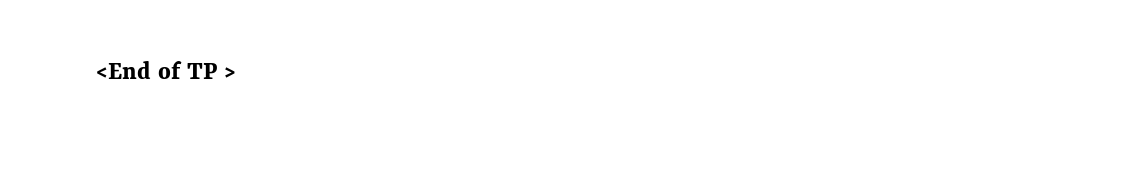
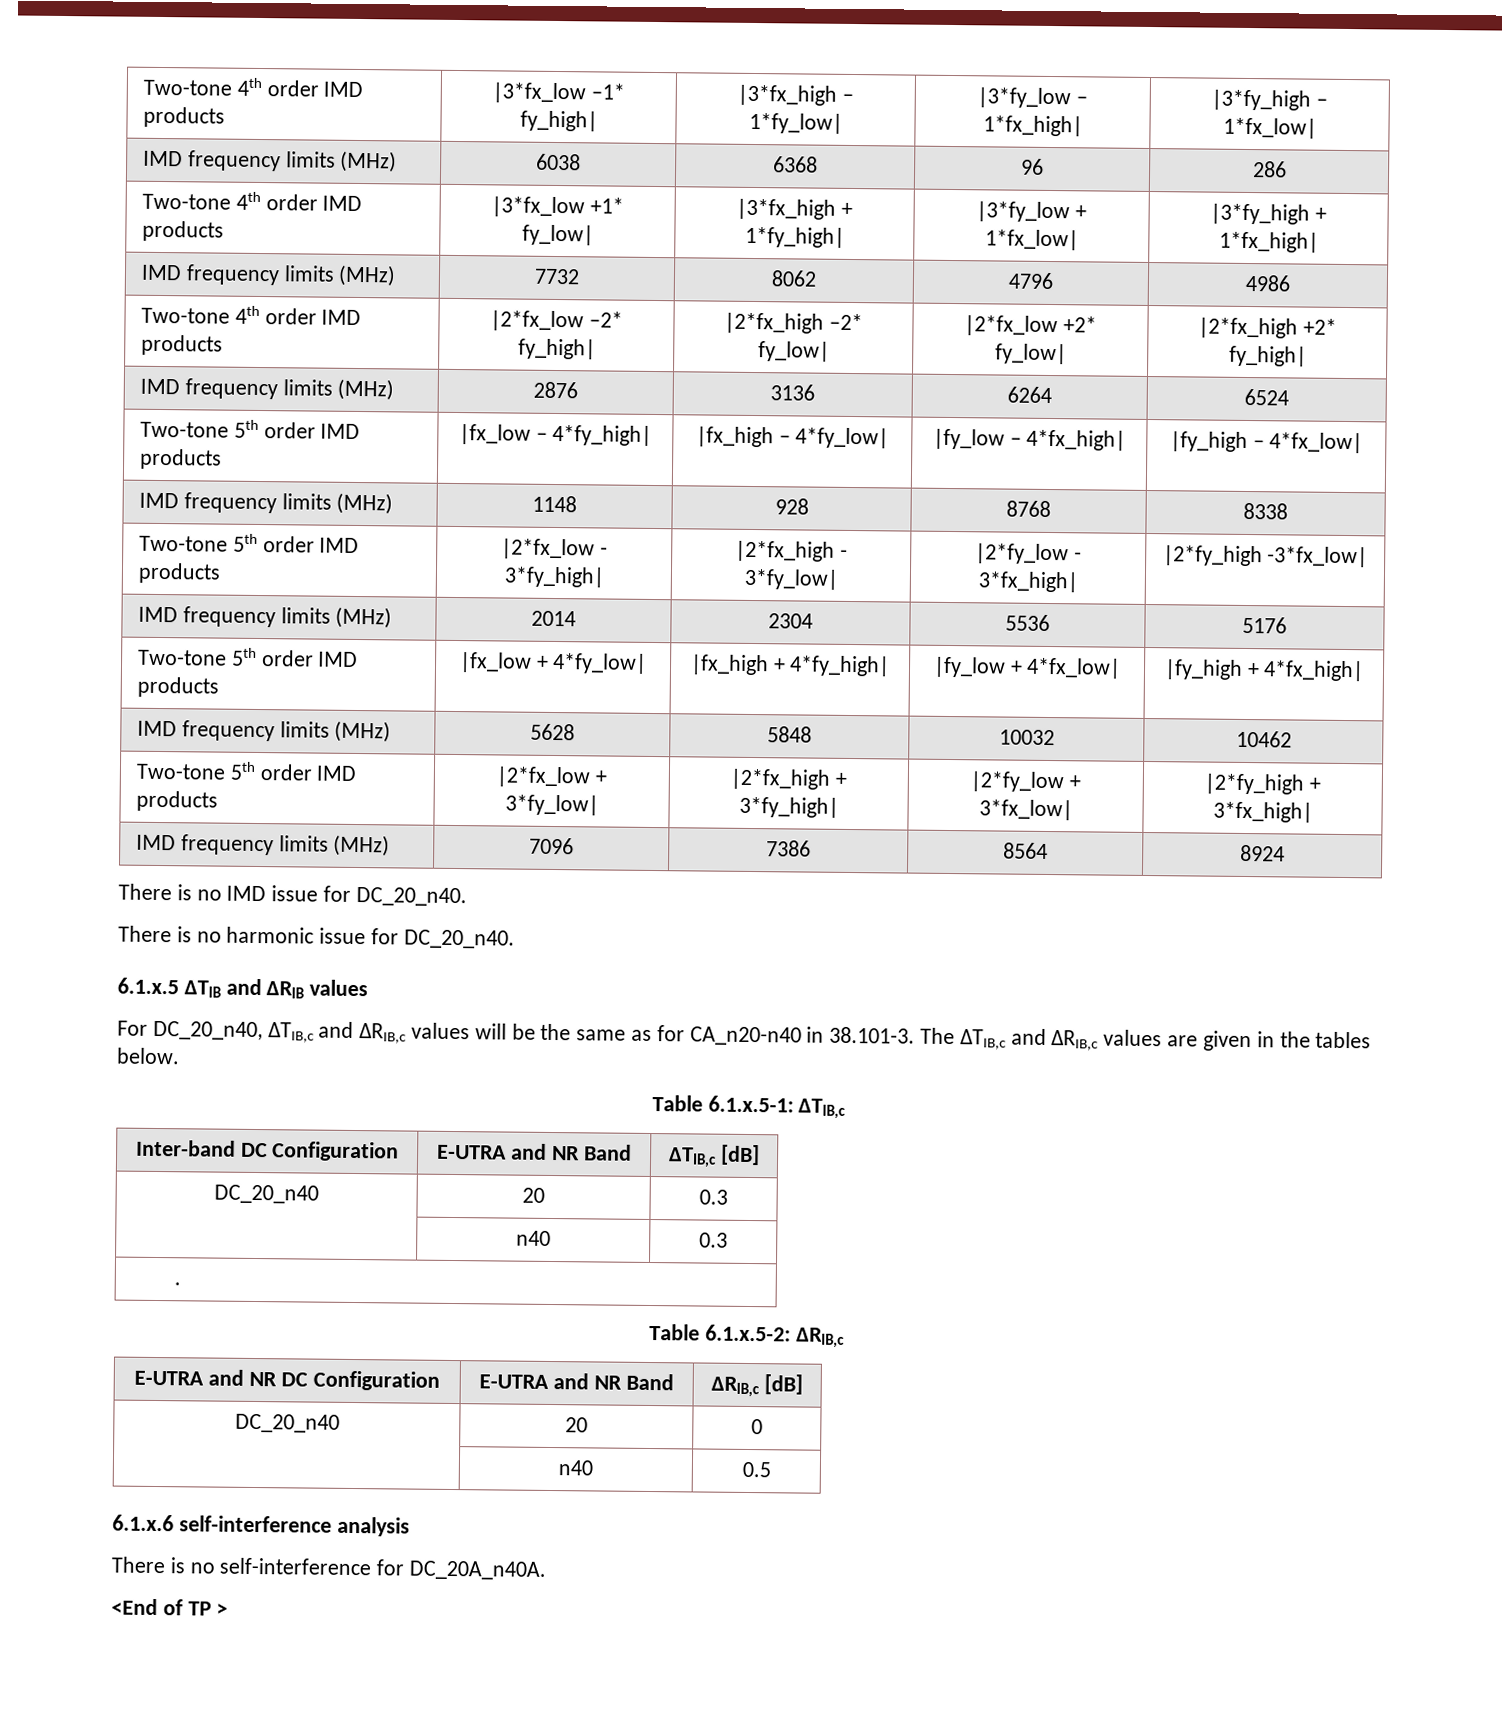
+ Two-tone 4th order IMD products | |3*fx_low –1* fy_high| | |3*fx_high – 1*fy_low| | |3*fy_low – 1*fx_high| | |3*fy_high – 1*fx_low|
+ IMD frequency limits (MHz) | 6038 | 6368 | 96 | 286
+ Two-tone 4th order IMD products | |3*fx_low +1* fy_low| | |3*fx_high + 1*fy_high| | |3*fy_low + 1*fx_low| | |3*fy_high + 1*fx_high|
+ IMD frequency limits (MHz) | 7732 | 8062 | 4796 | 4986
+ Two-tone 4th order IMD products | |2*fx_low –2* fy_high| | |2*fx_high –2* fy_low| | |2*fx_low +2* fy_low| | |2*fx_high +2* fy_high|
+ IMD frequency limits (MHz) | 2876 | 3136 | 6264 | 6524
+ Two-tone 5th order IMD products | |fx_low – 4*fy_high| | |fx_high – 4*fy_low| | |fy_low – 4*fx_high| | |fy_high – 4*fx_low|
+ IMD frequency limits (MHz) | 1148 | 928 | 8768 | 8338
+ Two-tone 5th order IMD products | |2*fx_low - 3*fy_high| | |2*fx_high - 3*fy_low| | |2*fy_low - 3*fx_high| | |2*fy_high -3*fx_low|
+ IMD frequency limits (MHz) | 2014 | 2304 | 5536 | 5176
+ Two-tone 5th order IMD products | |fx_low + 4*fy_low| | |fx_high + 4*fy_high| | |fy_low + 4*fx_low| | |fy_high + 4*fx_high|
+ IMD frequency limits (MHz) | 5628 | 5848 | 10032 | 10462
+ Two-tone 5th order IMD products | |2*fx_low + 3*fy_low| | |2*fx_high + 3*fy_high| | |2*fy_low + 3*fx_low| | |2*fy_high + 3*fx_high|
+ IMD frequency limits (MHz) | 7096 | 7386 | 8564 | 8924
+ There is no IMD issue for DC_20_n40.
+ There is no harmonic issue for DC_20_n40.
+ 6.1.x.5 ∆TIB and ∆RIB values
+ For DC_20_n40, ΔTIB,c and ΔRIB,c values will be the same as for CA_n20-n40 in 38.101-3. The ΔTIB,c and ΔRIB,c values are given in the tables below.
+ Table 6.1.x.5-1: ΔTIB,c
+ Inter-band DC Configuration | E-UTRA and NR Band | ΔTIB,c [dB]
+ DC_20_n40 | 20 | 0.3
+ | n40 | 0.3
+ .
+ Table 6.1.x.5-2: ΔRIB,c
+ E-UTRA and NR DC Configuration | E-UTRA and NR Band | ΔRIB,c [dB]
+ DC_20_n40 | 20 | 0
+ | n40 | 0.5
+ 6.1.x.6 self-interference analysis
+ There is no self-interference for DC_20A_n40A.

